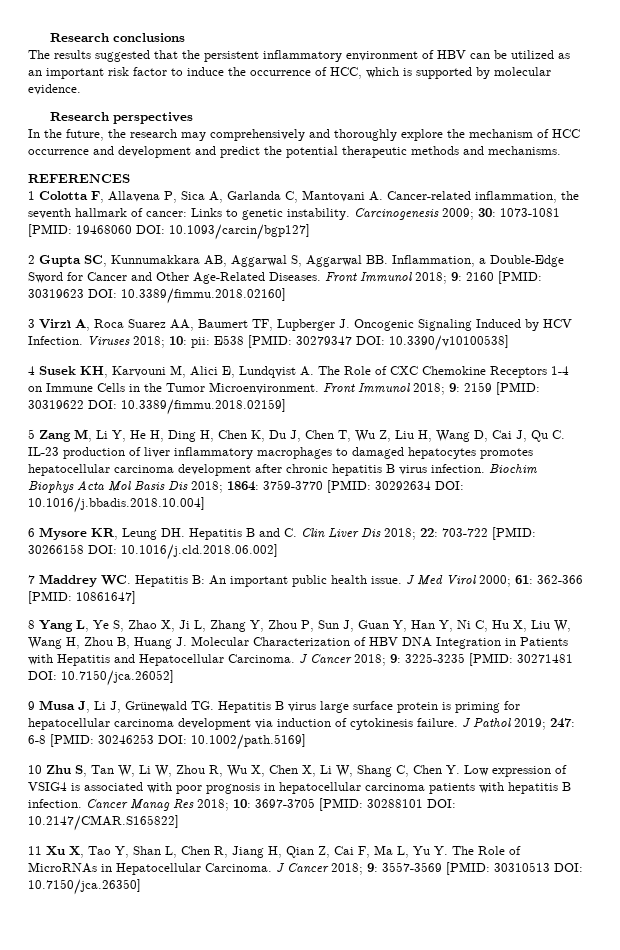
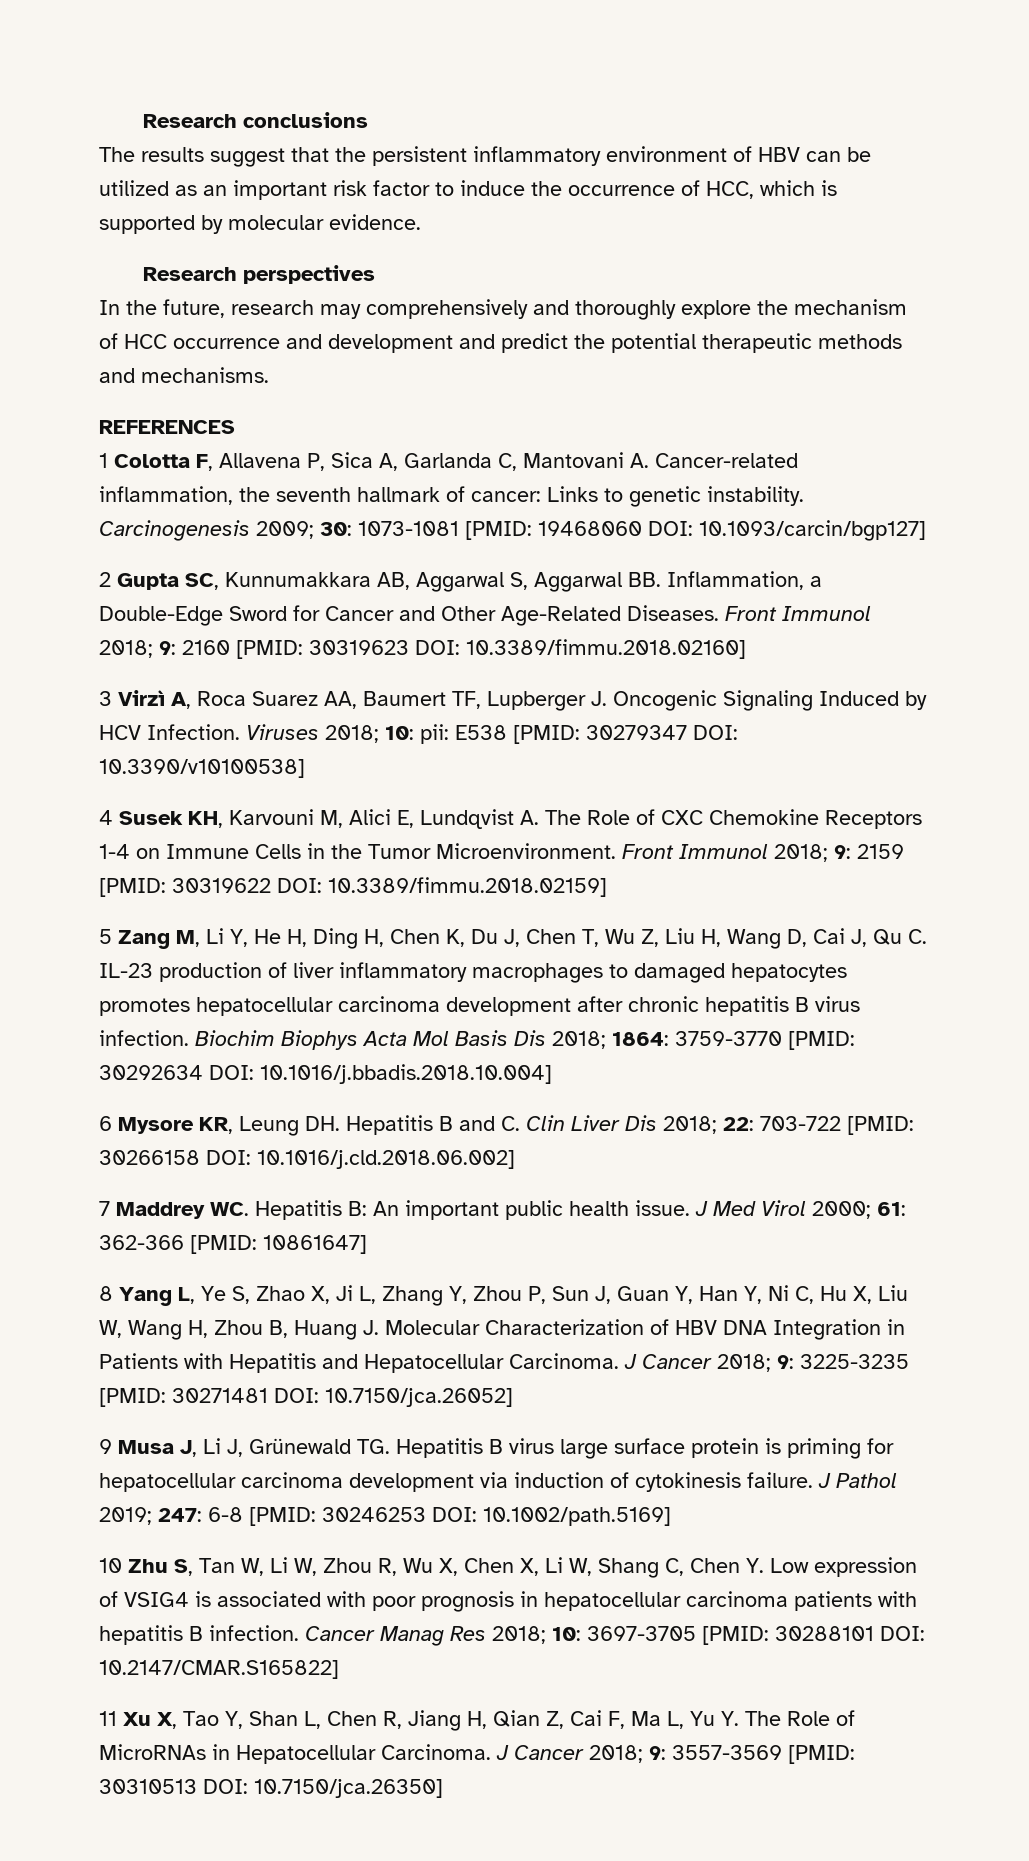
- The results suggested that the persistent inflammatory environment of HBV can be utilized as an important risk factor to induce the occurrence of HCC, which is supported by molecular evidence.
+ The results suggest that the persistent inflammatory environment of HBV can be utilized as an important risk factor to induce the occurrence of HCC, which is supported by molecular evidence.
- In the future, the research may comprehensively and thoroughly explore the mechanism of HCC occurrence and development and predict the potential therapeutic methods and mechanisms.
+ In the future, research may comprehensively and thoroughly explore the mechanism of HCC occurrence and development and predict the potential therapeutic methods and mechanisms.

